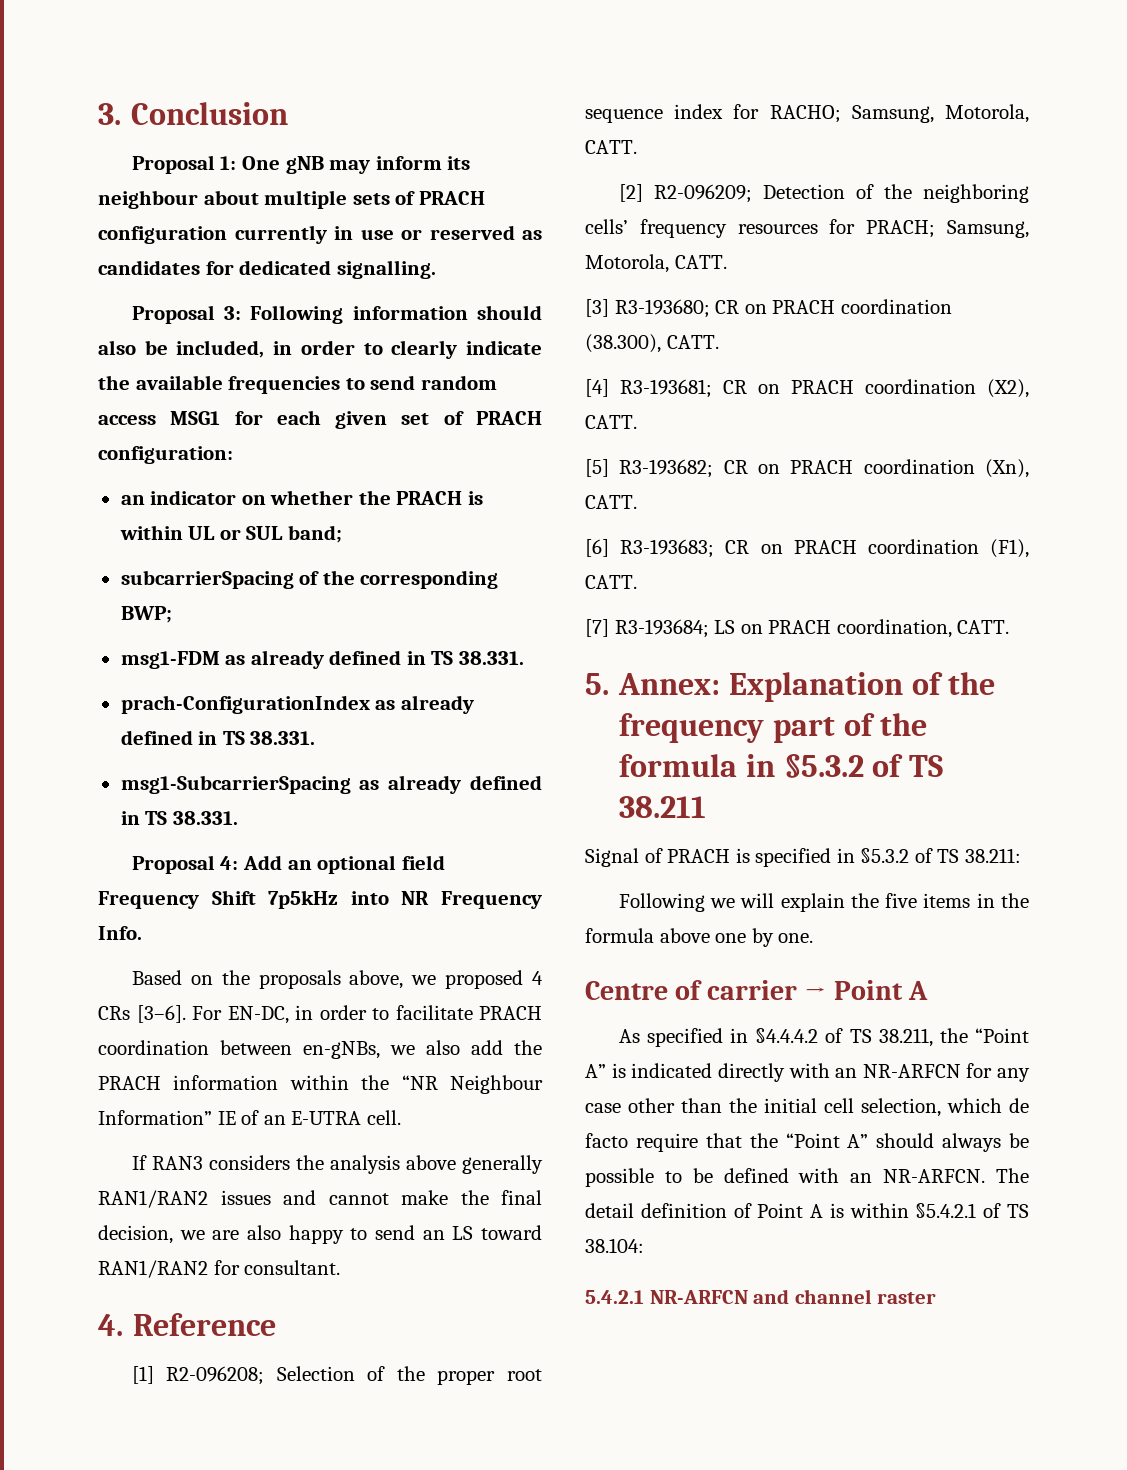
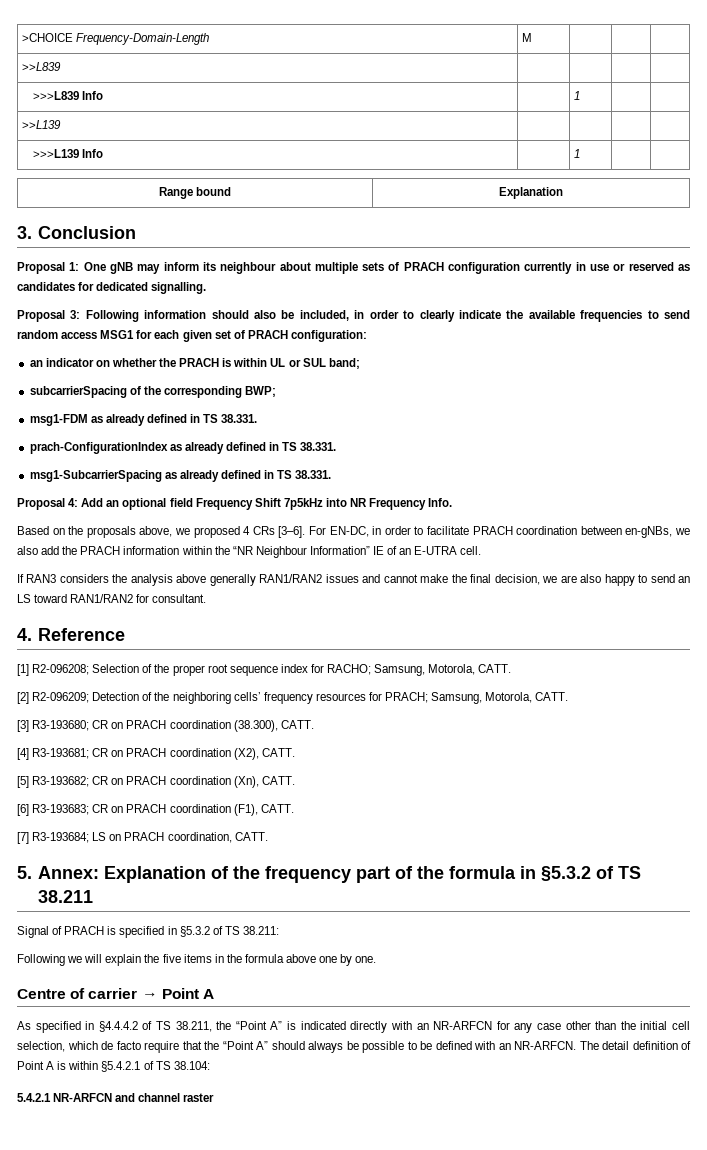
+ >CHOICE Frequency-Domain-Length | M | | |
+ >>L839 | | | |
+ >>>L839 Info | | 1 | |
+ >>L139 | | | |
+ >>>L139 Info | | 1 | |
+ Range bound | Explanation

